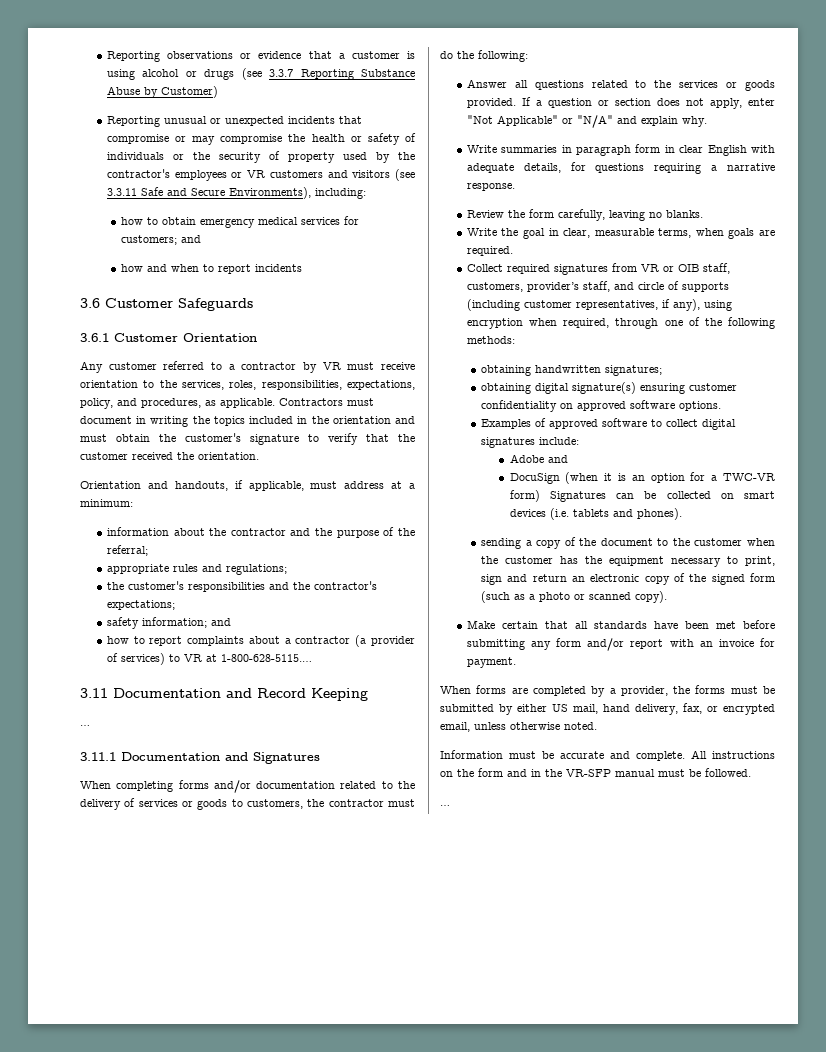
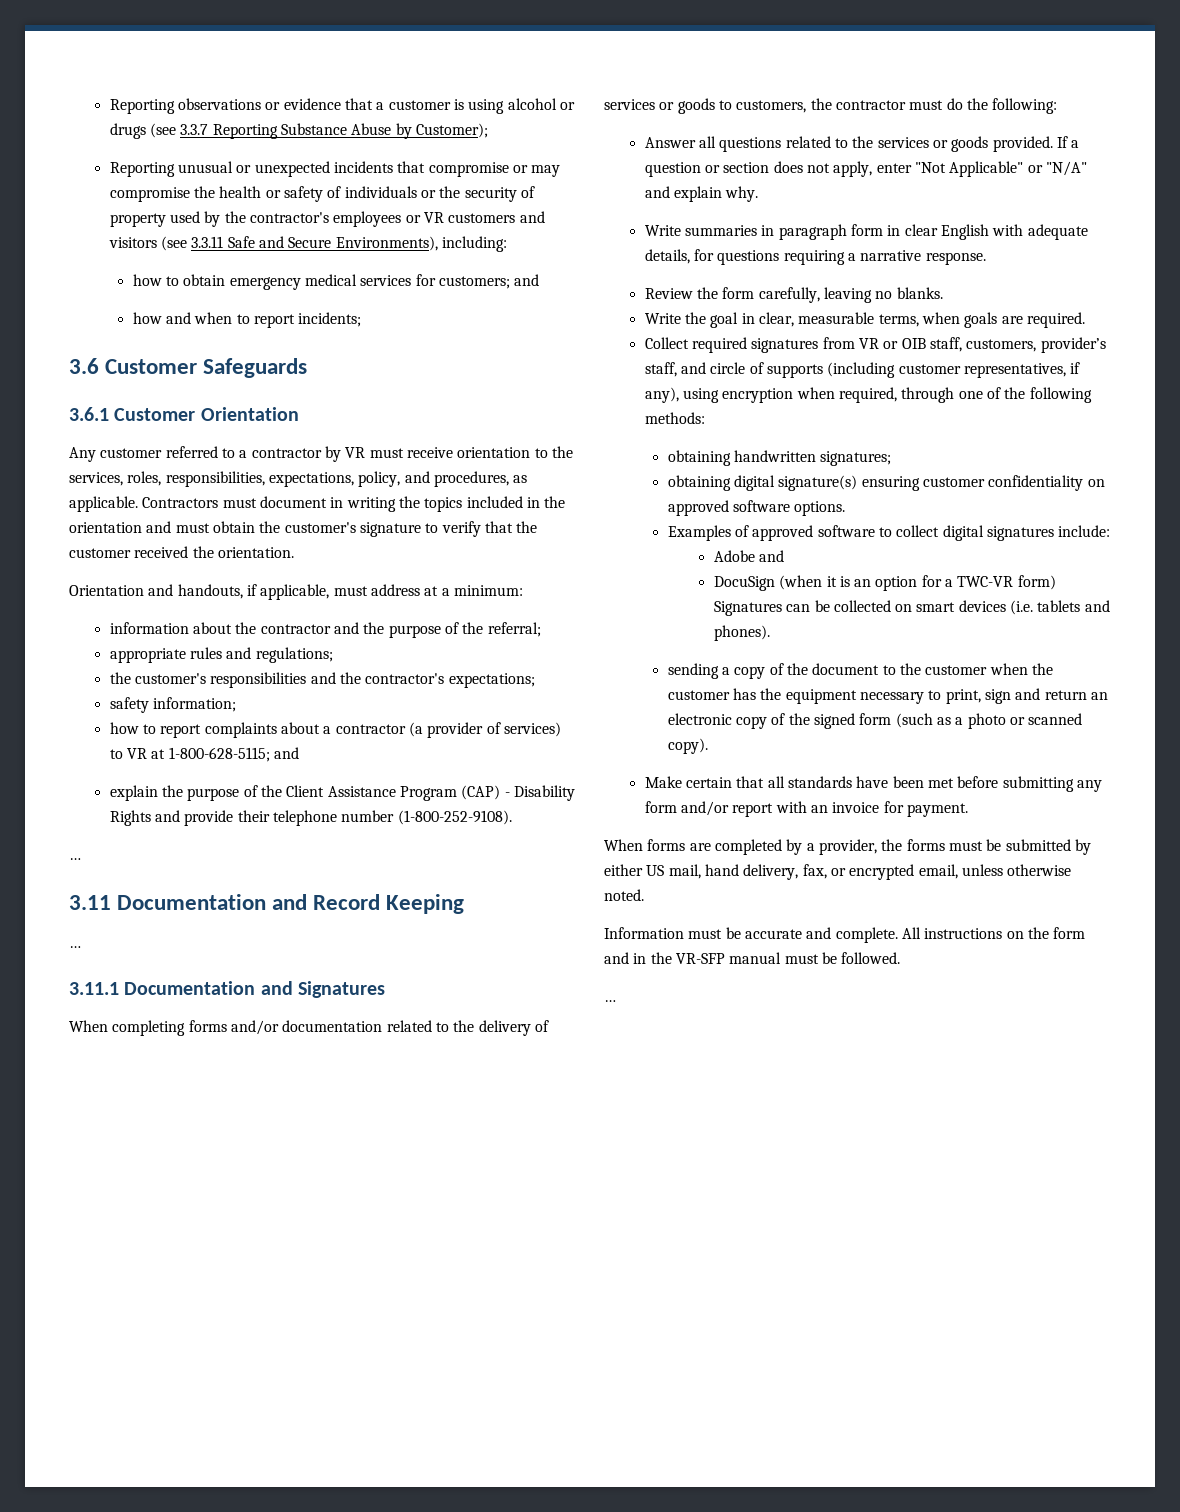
- Reporting observations or evidence that a customer is using alcohol or drugs (see 3.3.7 Reporting Substance Abuse by Customer)
+ Reporting observations or evidence that a customer is using alcohol or drugs (see 3.3.7 Reporting Substance Abuse by Customer);
- how and when to report incidents
+ how and when to report incidents;
- safety information; and
+ safety information;
- how to report complaints about a contractor (a provider of services) to VR at 1-800-628-5115.…
+ how to report complaints about a contractor (a provider of services) to VR at 1-800-628-5115; and
+ explain the purpose of the Client Assistance Program (CAP) - Disability Rights and provide their telephone number (1-800-252-9108).
+ …

